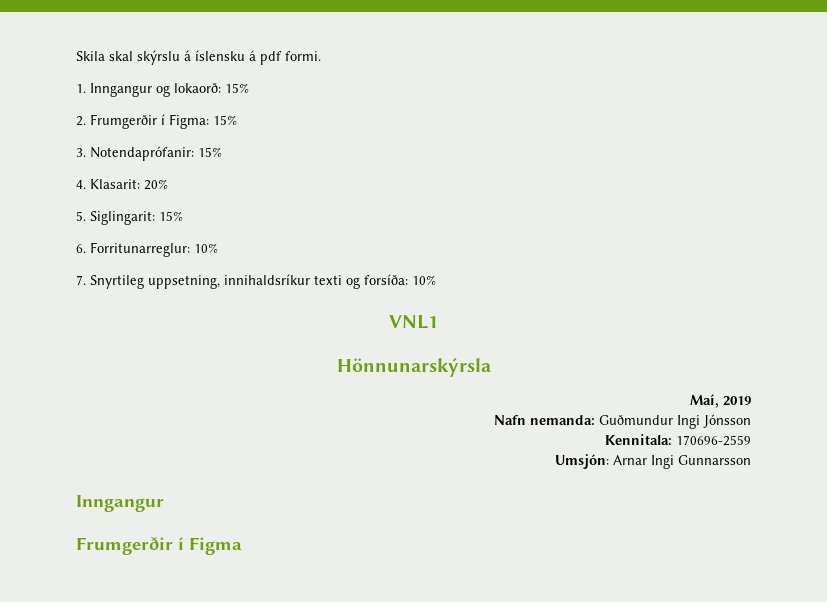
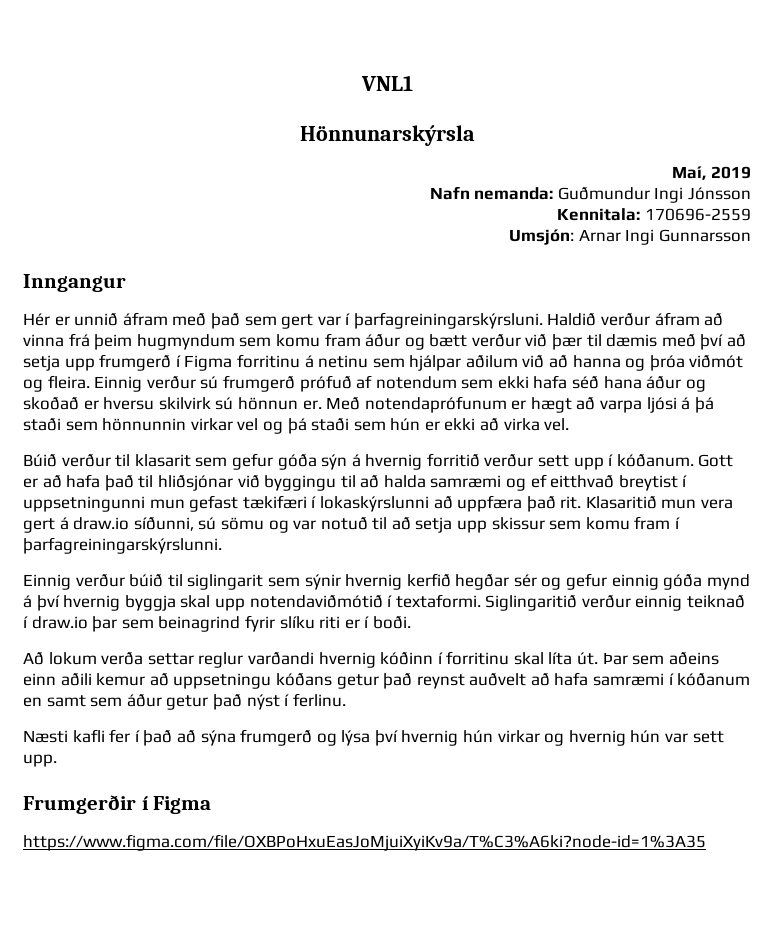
- Skila skal skýrslu á íslensku á pdf formi.
- 1. Inngangur og lokaorð: 15%
- 2. Frumgerðir í Figma: 15%
- 3. Notendaprófanir: 15%
- 4. Klasarit: 20%
- 5. Siglingarit: 15%
- 6. Forritunarreglur: 10%
- 7. Snyrtileg uppsetning, innihaldsríkur texti og forsíða: 10%
+ Hér er unnið áfram með það sem gert var í þarfagreiningarskýrsluni. Haldið verður áfram að vinna frá þeim hugmyndum sem komu fram áður og bætt verður við þær til dæmis með því að setja upp frumgerð í Figma forritinu á netinu sem hjálpar aðilum við að hanna og þróa viðmót og fleira. Einnig verður sú frumgerð prófuð af notendum sem ekki hafa séð hana áður og skoðað er hversu skilvirk sú hönnun er. Með notendaprófunum er hægt að varpa ljósi á þá staði sem hönnunnin virkar vel og þá staði sem hún er ekki að virka vel.
+ Búið verður til klasarit sem gefur góða sýn á hvernig forritið verður sett upp í kóðanum. Gott er að hafa það til hliðsjónar við byggingu til að halda samræmi og ef eitthvað breytist í uppsetningunni mun gefast tækifæri í lokaskýrslunni að uppfæra það rit. Klasaritið mun vera gert á draw.io síðunni, sú sömu og var notuð til að setja upp skissur sem komu fram í þarfagreiningarskýrslunni.
+ Einnig verður búið til siglingarit sem sýnir hvernig kerfið hegðar sér og gefur einnig góða mynd á því hvernig byggja skal upp notendaviðmótið í textaformi. Siglingaritið verður einnig teiknað í draw.io þar sem beinagrind fyrir slíku riti er í boði.
+ Að lokum verða settar reglur varðandi hvernig kóðinn í forritinu skal líta út. Þar sem aðeins einn aðili kemur að uppsetningu kóðans getur það reynst auðvelt að hafa samræmi í kóðanum en samt sem áður getur það nýst í ferlinu.
+ Næsti kafli fer í það að sýna frumgerð og lýsa því hvernig hún virkar og hvernig hún var sett upp.
+ https://www.figma.com/file/OXBPoHxuEasJoMjuiXyiKv9a/T%C3%A6ki?node-id=1%3A35

